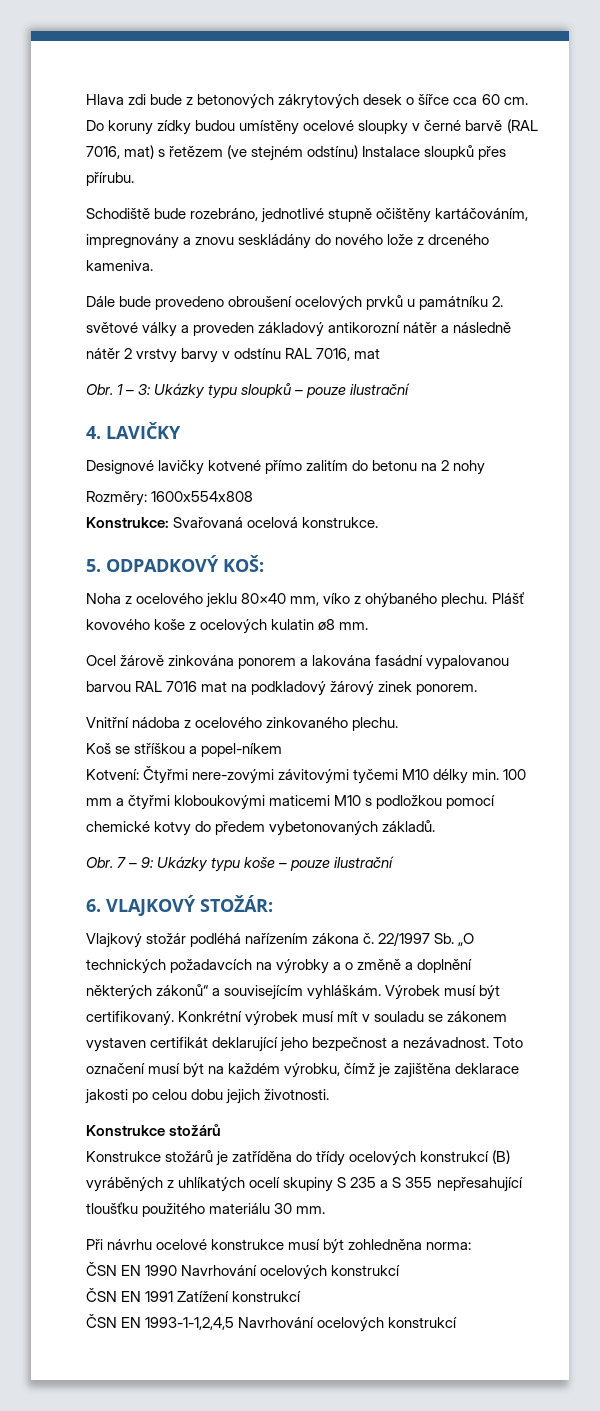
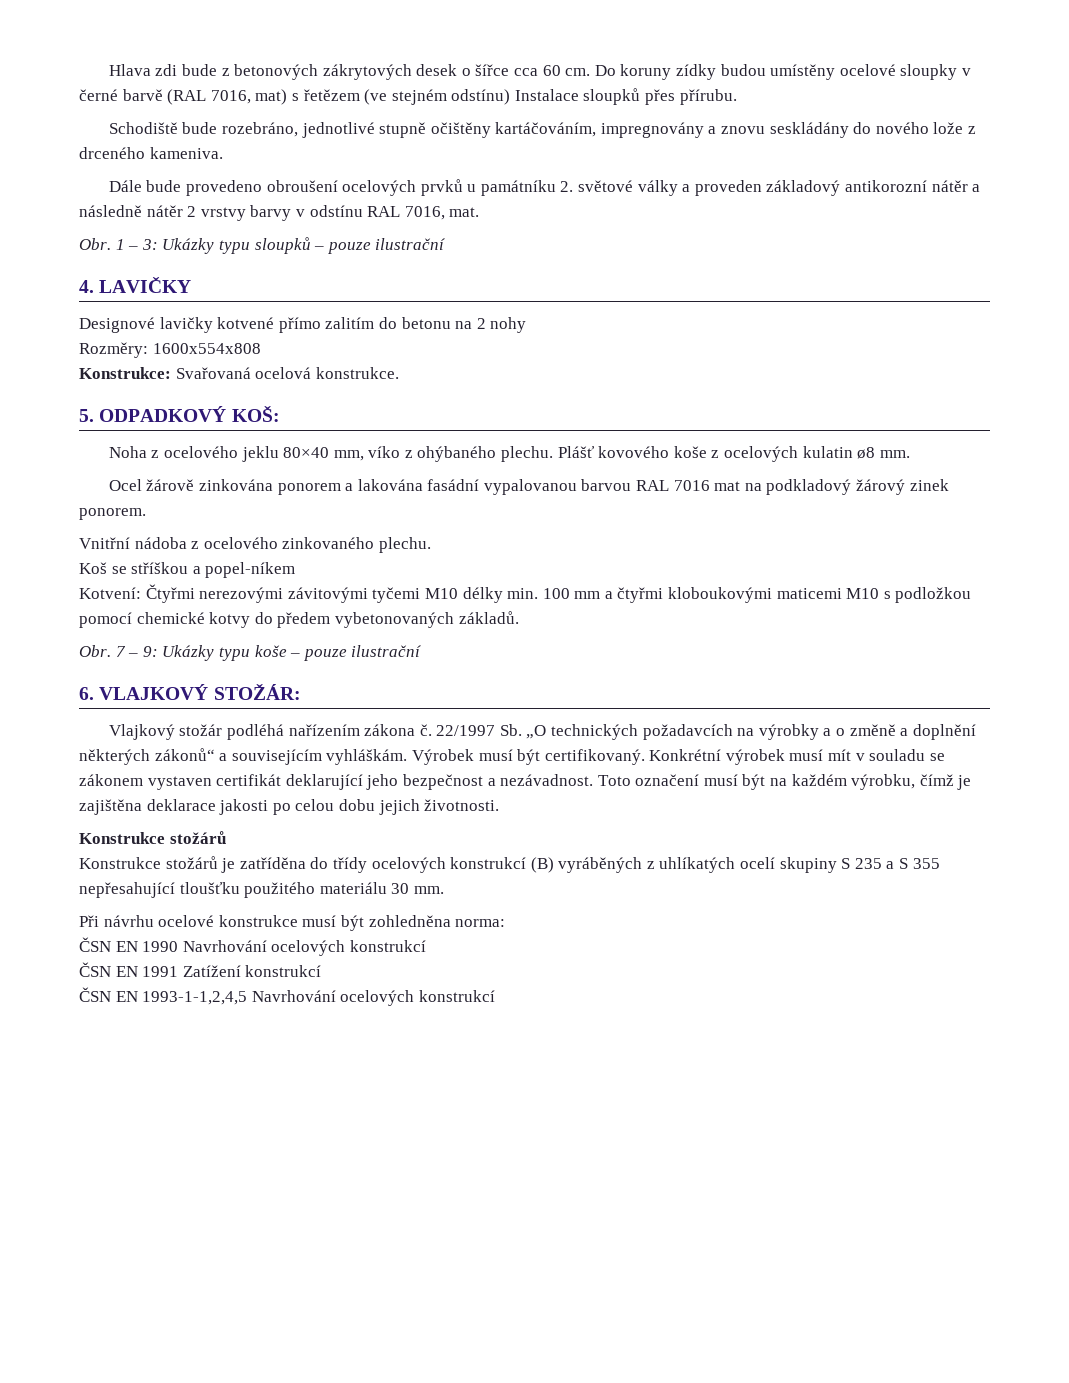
- Dále bude provedeno obroušení ocelových prvků u památníku 2. světové války a proveden základový antikorozní nátěr a následně nátěr 2 vrstvy barvy v odstínu RAL 7016, mat
+ Dále bude provedeno obroušení ocelových prvků u památníku 2. světové války a proveden základový antikorozní nátěr a následně nátěr 2 vrstvy barvy v odstínu RAL 7016, mat.
- Kotvení: Čtyřmi nere-zovými závitovými tyčemi M10 délky min. 100 mm a čtyřmi kloboukovými maticemi M10 s podložkou pomocí chemické kotvy do předem vybetonovaných základů.
+ Kotvení: Čtyřmi nerezovými závitovými tyčemi M10 délky min. 100 mm a čtyřmi kloboukovými maticemi M10 s podložkou pomocí chemické kotvy do předem vybetonovaných základů.

